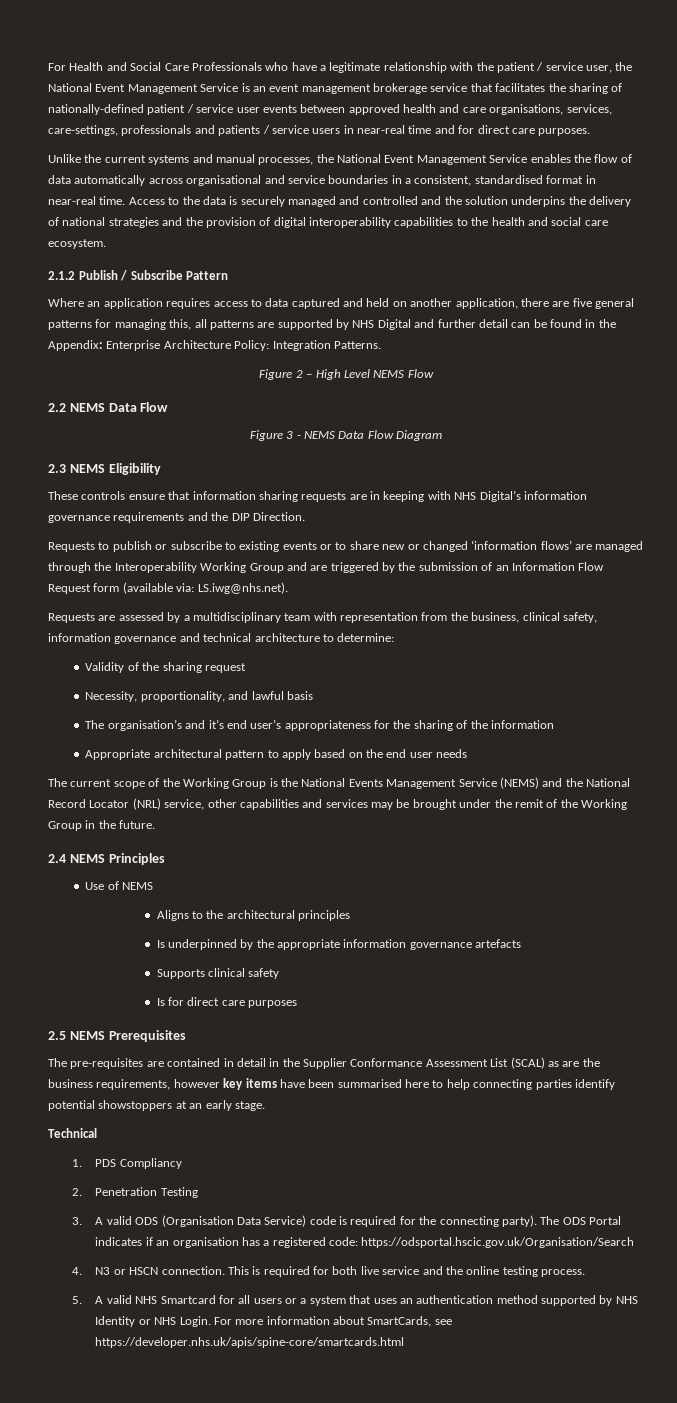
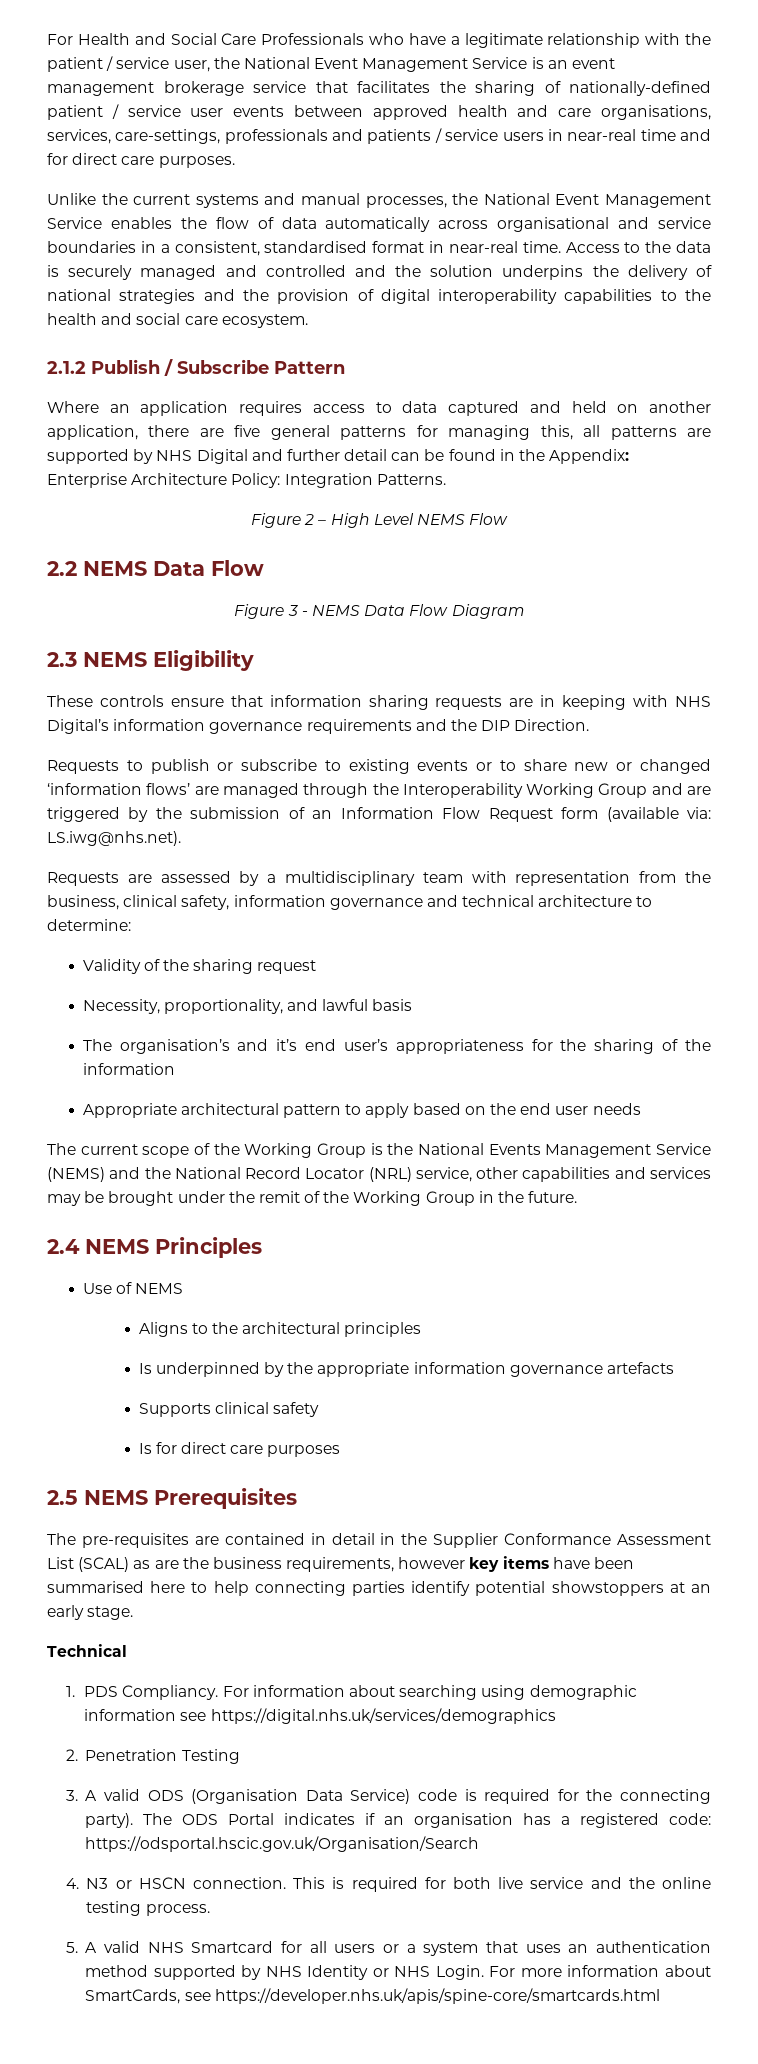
- 1. PDS Compliancy
+ 1. PDS Compliancy. For information about searching using demographic information see https://digital.nhs.uk/services/demographics

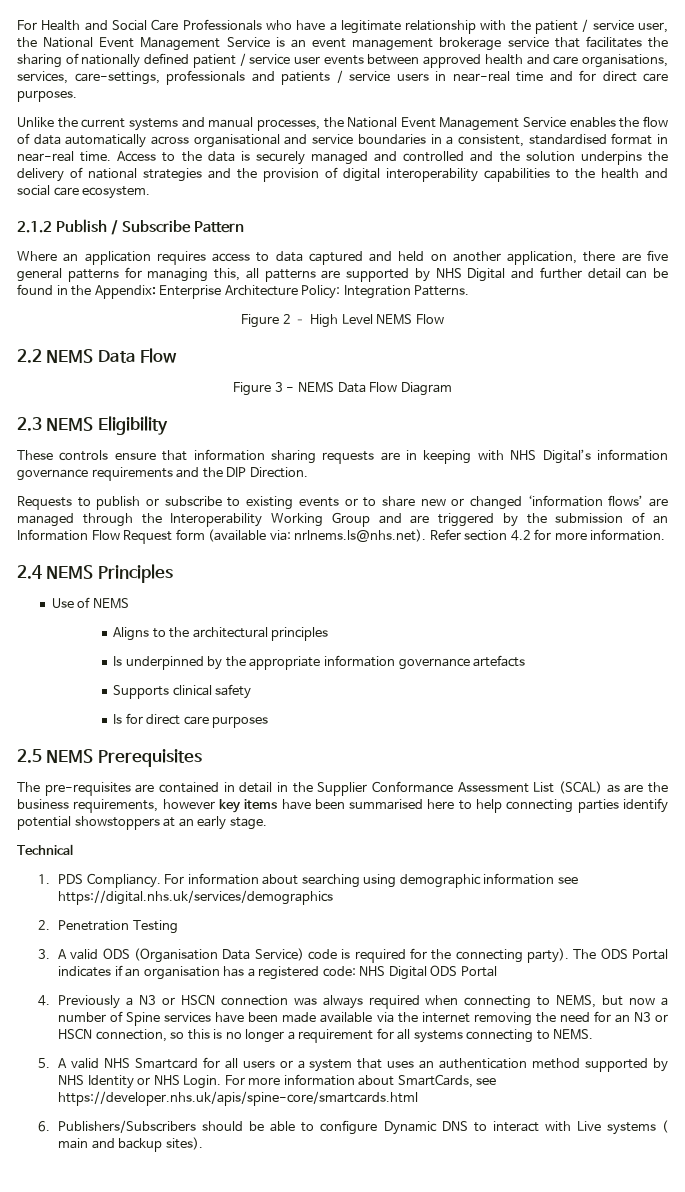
- For Health and Social Care Professionals who have a legitimate relationship with the patient / service user, the National Event Management Service is an event management brokerage service that facilitates the sharing of nationally-defined patient / service user events between approved health and care organisations, services, care-settings, professionals and patients / service users in near-real time and for direct care purposes.
+ For Health and Social Care Professionals who have a legitimate relationship with the patient / service user, the National Event Management Service is an event management brokerage service that facilitates the sharing of nationally defined patient / service user events between approved health and care organisations, services, care-settings, professionals and patients / service users in near-real time and for direct care purposes.
- Requests to publish or subscribe to existing events or to share new or changed ‘information flows’ are managed through the Interoperability Working Group and are triggered by the submission of an Information Flow Request form (available via: LS.iwg@nhs.net).
- Requests are assessed by a multidisciplinary team with representation from the business, clinical safety, information governance and technical architecture to determine:
- Validity of the sharing request
- Necessity, proportionality, and lawful basis
- The organisation’s and it’s end user’s appropriateness for the sharing of the information
- Appropriate architectural pattern to apply based on the end user needs
- The current scope of the Working Group is the National Events Management Service (NEMS) and the National Record Locator (NRL) service, other capabilities and services may be brought under the remit of the Working Group in the future.
+ Requests to publish or subscribe to existing events or to share new or changed ‘information flows’ are managed through the Interoperability Working Group and are triggered by the submission of an Information Flow Request form (available via: nrlnems.ls@nhs.net). Refer section 4.2 for more information.
- The ODS Portal indicates if an organisation has a registered code: https://odsportal.hscic.gov.uk/Organisation/Search
+ The ODS Portal indicates if an organisation has a registered code: NHS Digital ODS Portal
- 4. N3 or HSCN connection. This is required for both live service and the online testing process.
+ 4. Previously a N3 or HSCN connection was always required when connecting to NEMS, but now a number of Spine services have been made available via the internet removing the need for an N3 or HSCN connection, so this is no longer a requirement for all systems connecting to NEMS.
+ 6. Publishers/Subscribers should be able to configure Dynamic DNS to interact with Live systems ( main and backup sites).

